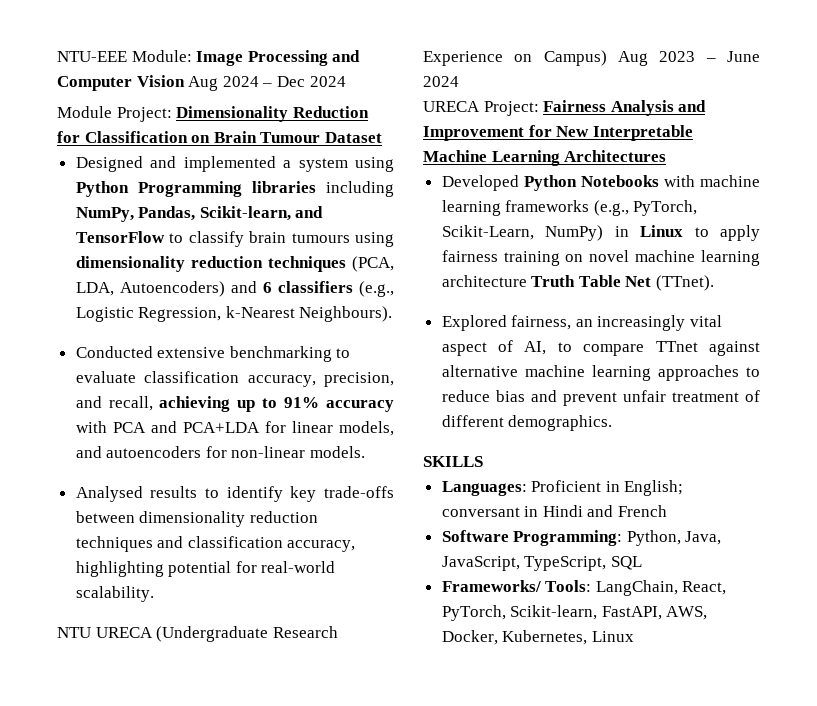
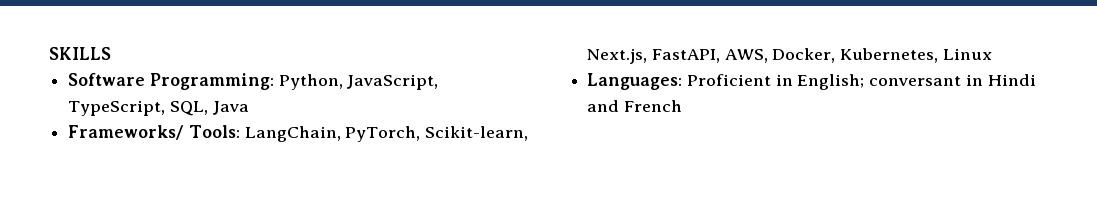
- NTU-EEE Module: Image Processing and Computer Vision Aug 2024 – Dec 2024
- Module Project: Dimensionality Reduction for Classification on Brain Tumour Dataset
- Designed and implemented a system using Python Programming libraries including NumPy, Pandas, Scikit-learn, and TensorFlow to classify brain tumours using dimensionality reduction techniques (PCA, LDA, Autoencoders) and 6 classifiers (e.g., Logistic Regression, k-Nearest Neighbours).
- Conducted extensive benchmarking to evaluate classification accuracy, precision, and recall, achieving up to 91% accuracy with PCA and PCA+LDA for linear models, and autoencoders for non-linear models.
- Analysed results to identify key trade-offs between dimensionality reduction techniques and classification accuracy, highlighting potential for real-world scalability.
- NTU URECA (Undergraduate Research Experience on Campus) Aug 2023 – June 2024
- URECA Project: Fairness Analysis and Improvement for New Interpretable Machine Learning Architectures
- Developed Python Notebooks with machine learning frameworks (e.g., PyTorch, Scikit-Learn, NumPy) in Linux to apply fairness training on novel machine learning architecture Truth Table Net (TTnet).
- Explored fairness, an increasingly vital aspect of AI, to compare TTnet against alternative machine learning approaches to reduce bias and prevent unfair treatment of different demographics.
  SKILLS
+ Software Programming: Python, JavaScript, TypeScript, SQL, Java
+ Frameworks/ Tools: LangChain, PyTorch, Scikit-learn, Next.js, FastAPI, AWS, Docker, Kubernetes, Linux
- Software Programming: Python, Java, JavaScript, TypeScript, SQL
- Frameworks/ Tools: LangChain, React, PyTorch, Scikit-learn, FastAPI, AWS, Docker, Kubernetes, Linux

